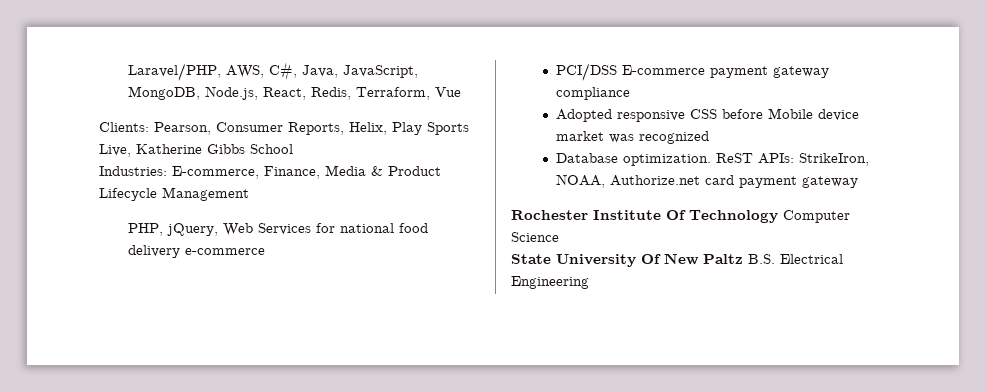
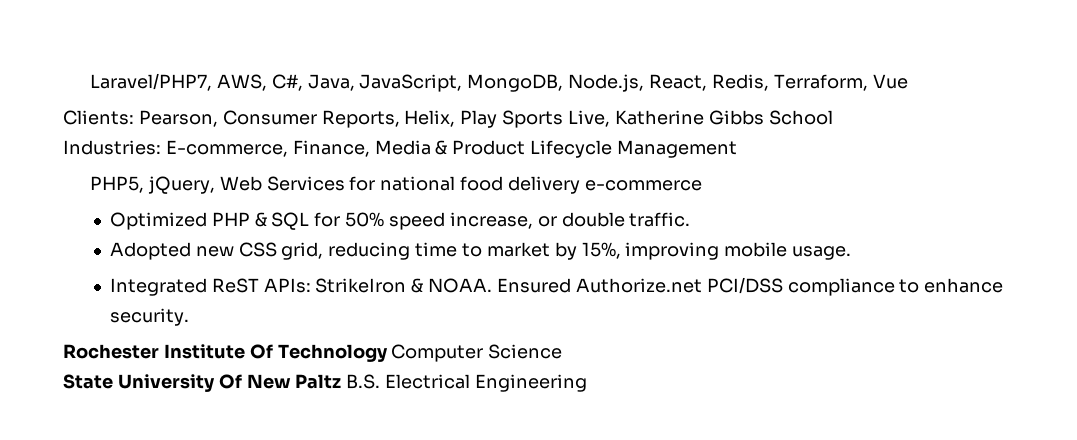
- Laravel/PHP, AWS, C#, Java, JavaScript, MongoDB, Node.js, React, Redis, Terraform, Vue
+ Laravel/PHP7, AWS, C#, Java, JavaScript, MongoDB, Node.js, React, Redis, Terraform, Vue
- PHP, jQuery, Web Services for national food delivery e-commerce
+ PHP5, jQuery, Web Services for national food delivery e-commerce
- PCI/DSS E-commerce payment gateway compliance
- Adopted responsive CSS before Mobile device market was recognized
- Database optimization. ReST APIs: StrikeIron, NOAA, Authorize.net card payment gateway
+ Optimized PHP & SQL for 50% speed increase, or double traffic.
+ Adopted new CSS grid, reducing time to market by 15%, improving mobile usage.
+ Integrated ReST APIs: StrikeIron & NOAA. Ensured Authorize.net PCI/DSS compliance to enhance security.

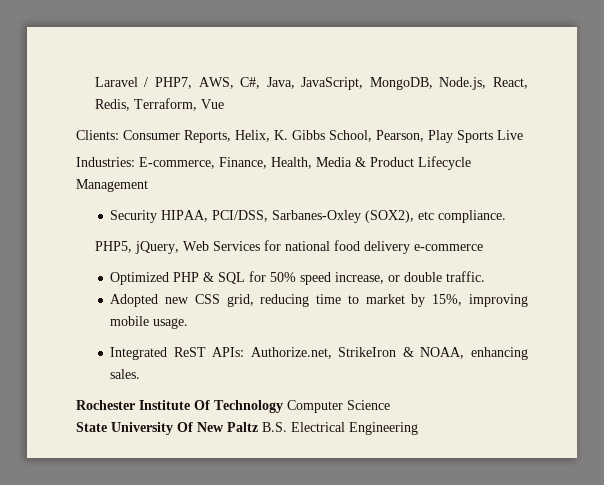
- Laravel/PHP7, AWS, C#, Java, JavaScript, MongoDB, Node.js, React, Redis, Terraform, Vue
+ Laravel / PHP7, AWS, C#, Java, JavaScript, MongoDB, Node.js, React, Redis, Terraform, Vue
- Clients: Pearson, Consumer Reports, Helix, Play Sports Live, Katherine Gibbs School
+ Clients: Consumer Reports, Helix, K. Gibbs School, Pearson, Play Sports Live
- Industries: E-commerce, Finance, Media & Product Lifecycle Management
+ Industries: E-commerce, Finance, Health, Media & Product Lifecycle Management
+ Security HIPAA, PCI/DSS, Sarbanes-Oxley (SOX2), etc compliance.
- Integrated ReST APIs: StrikeIron & NOAA. Ensured Authorize.net PCI/DSS compliance to enhance security.
+ Integrated ReST APIs: Authorize.net, StrikeIron & NOAA, enhancing sales.

